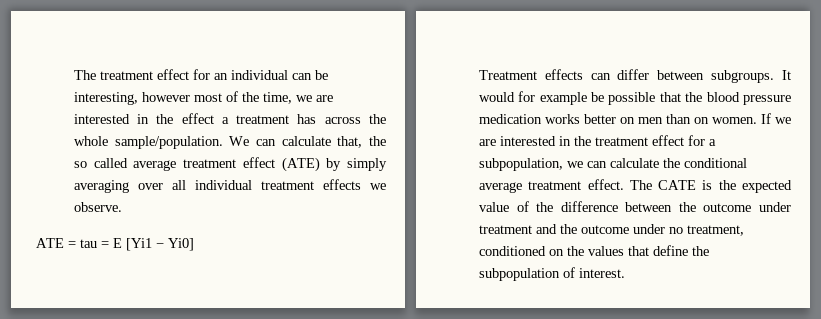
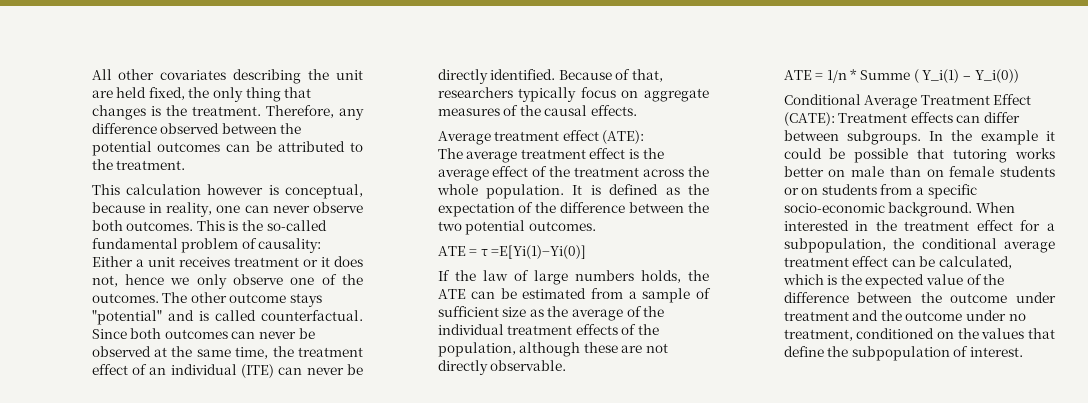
- The treatment effect for an individual can be interesting, however most of the time, we are interested in the effect a treatment has across the whole sample/population. We can calculate that, the so called average treatment effect (ATE) by simply averaging over all individual treatment effects we observe.
- ATE = tau = E [Yi1 − Yi0]
- Treatment effects can differ between subgroups.
+ All other covariates describing the unit are held fixed, the only thing that changes is the treatment. Therefore, any difference observed between the potential outcomes can be attributed to the treatment.
+ This calculation however is conceptual, because in reality, one can never observe both outcomes. This is the so-called fundamental problem of causality: Either a unit receives treatment or it does not, hence we only observe one of the outcomes. The other outcome stays "potential" and is called counterfactual. Since both outcomes can never be observed at the same time, the treatment effect of an individual (ITE) can never be directly identified. Because of that, researchers typically focus on aggregate measures of the causal effects.
+ Average treatment effect (ATE):
+ The average treatment effect is the average effect of the treatment across the whole population. It is defined as the expectation of the difference between the two potential outcomes.
+ ATE = τ =E[Yi(1)−Yi(0)]
+ If the law of large numbers holds, the ATE can be estimated from a sample of sufficient size as the average of the individual treatment effects of the population, although these are not directly observable.
+ ATE = 1/n * Summe ( Y_i(1) – Y_i(0))
+ Conditional Average Treatment Effect (CATE): Treatment effects can differ between subgroups.
- It would for example be possible that the blood pressure medication works better on men than on women. If we are interested in the treatment effect for a subpopulation, we can calculate the conditional average treatment effect. The CATE is the expected value of the difference between the outcome under treatment and the outcome under no treatment, conditioned on the values that define the subpopulation of interest.
+ In the example it could be possible that tutoring works better on male than on female students or on students from a specific socio-economic background. When interested in the treatment effect for a subpopulation, the conditional average treatment effect can be calculated, which is the expected value of the difference between the outcome under treatment and the outcome under no treatment, conditioned on the values that define the subpopulation of interest.

